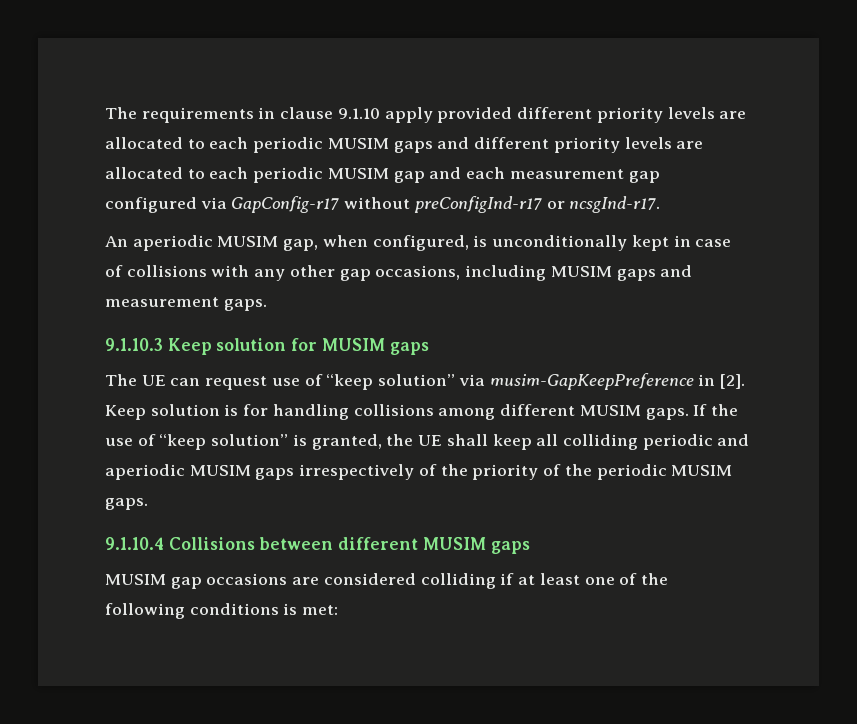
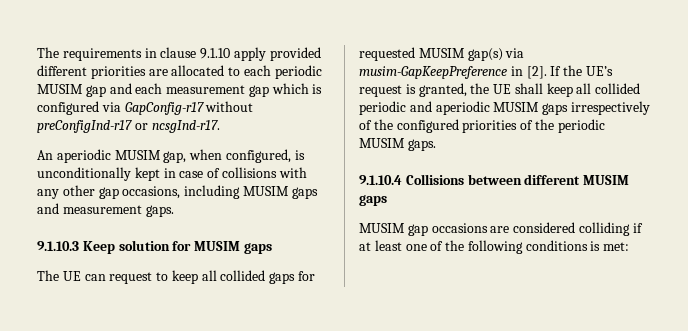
- The requirements in clause 9.1.10 apply provided different priority levels are allocated to each periodic MUSIM gaps and different priority levels are allocated to each periodic MUSIM gap and each measurement gap configured via GapConfig-r17 without preConfigInd-r17 or ncsgInd-r17.
+ The requirements in clause 9.1.10 apply provided different priorities are allocated to each periodic MUSIM gap and each measurement gap which is configured via GapConfig-r17 without preConfigInd-r17 or ncsgInd-r17.
- The UE can request use of “keep solution” via musim-GapKeepPreference in [2]. Keep solution is for handling collisions among different MUSIM gaps. If the use of “keep solution” is granted, the UE shall keep all colliding periodic and aperiodic MUSIM gaps irrespectively of the priority of the periodic MUSIM gaps.
+ The UE can request to keep all collided gaps for requested MUSIM gap(s) via musim-GapKeepPreference in [2]. If the UE’s request is granted, the UE shall keep all collided periodic and aperiodic MUSIM gaps irrespectively of the configured priorities of the periodic MUSIM gaps.

